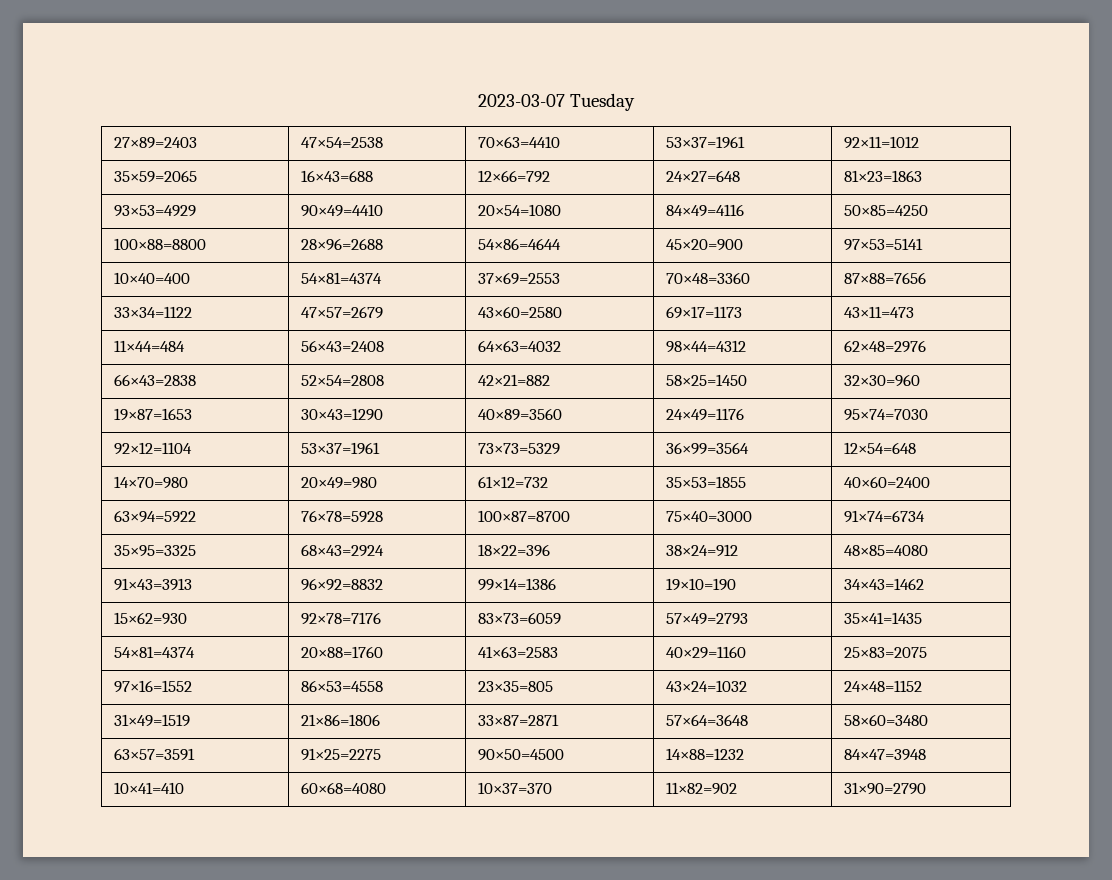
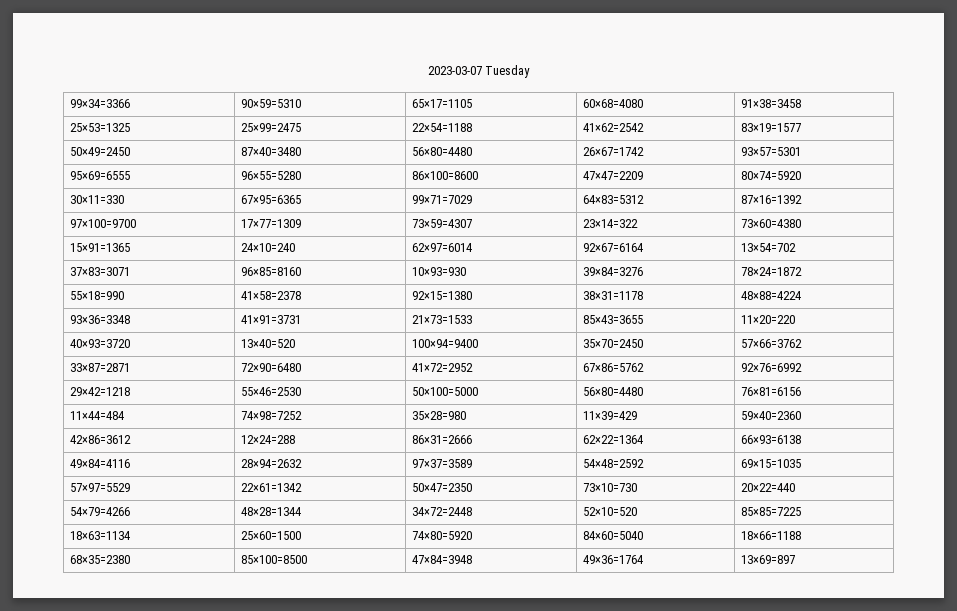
- 27×89=2403 | 47×54=2538 | 70×63=4410 | 53×37=1961 | 92×11=1012
- 35×59=2065 | 16×43=688 | 12×66=792 | 24×27=648 | 81×23=1863
- 93×53=4929 | 90×49=4410 | 20×54=1080 | 84×49=4116 | 50×85=4250
- 100×88=8800 | 28×96=2688 | 54×86=4644 | 45×20=900 | 97×53=5141
- 10×40=400 | 54×81=4374 | 37×69=2553 | 70×48=3360 | 87×88=7656
- 33×34=1122 | 47×57=2679 | 43×60=2580 | 69×17=1173 | 43×11=473
- 11×44=484 | 56×43=2408 | 64×63=4032 | 98×44=4312 | 62×48=2976
- 66×43=2838 | 52×54=2808 | 42×21=882 | 58×25=1450 | 32×30=960
- 19×87=1653 | 30×43=1290 | 40×89=3560 | 24×49=1176 | 95×74=7030
- 92×12=1104 | 53×37=1961 | 73×73=5329 | 36×99=3564 | 12×54=648
- 14×70=980 | 20×49=980 | 61×12=732 | 35×53=1855 | 40×60=2400
- 63×94=5922 | 76×78=5928 | 100×87=8700 | 75×40=3000 | 91×74=6734
- 35×95=3325 | 68×43=2924 | 18×22=396 | 38×24=912 | 48×85=4080
- 91×43=3913 | 96×92=8832 | 99×14=1386 | 19×10=190 | 34×43=1462
- 15×62=930 | 92×78=7176 | 83×73=6059 | 57×49=2793 | 35×41=1435
- 54×81=4374 | 20×88=1760 | 41×63=2583 | 40×29=1160 | 25×83=2075
- 97×16=1552 | 86×53=4558 | 23×35=805 | 43×24=1032 | 24×48=1152
- 31×49=1519 | 21×86=1806 | 33×87=2871 | 57×64=3648 | 58×60=3480
- 63×57=3591 | 91×25=2275 | 90×50=4500 | 14×88=1232 | 84×47=3948
- 10×41=410 | 60×68=4080 | 10×37=370 | 11×82=902 | 31×90=2790
+ 99×34=3366 | 90×59=5310 | 65×17=1105 | 60×68=4080 | 91×38=3458
+ 25×53=1325 | 25×99=2475 | 22×54=1188 | 41×62=2542 | 83×19=1577
+ 50×49=2450 | 87×40=3480 | 56×80=4480 | 26×67=1742 | 93×57=5301
+ 95×69=6555 | 96×55=5280 | 86×100=8600 | 47×47=2209 | 80×74=5920
+ 30×11=330 | 67×95=6365 | 99×71=7029 | 64×83=5312 | 87×16=1392
+ 97×100=9700 | 17×77=1309 | 73×59=4307 | 23×14=322 | 73×60=4380
+ 15×91=1365 | 24×10=240 | 62×97=6014 | 92×67=6164 | 13×54=702
+ 37×83=3071 | 96×85=8160 | 10×93=930 | 39×84=3276 | 78×24=1872
+ 55×18=990 | 41×58=2378 | 92×15=1380 | 38×31=1178 | 48×88=4224
+ 93×36=3348 | 41×91=3731 | 21×73=1533 | 85×43=3655 | 11×20=220
+ 40×93=3720 | 13×40=520 | 100×94=9400 | 35×70=2450 | 57×66=3762
+ 33×87=2871 | 72×90=6480 | 41×72=2952 | 67×86=5762 | 92×76=6992
+ 29×42=1218 | 55×46=2530 | 50×100=5000 | 56×80=4480 | 76×81=6156
+ 11×44=484 | 74×98=7252 | 35×28=980 | 11×39=429 | 59×40=2360
+ 42×86=3612 | 12×24=288 | 86×31=2666 | 62×22=1364 | 66×93=6138
+ 49×84=4116 | 28×94=2632 | 97×37=3589 | 54×48=2592 | 69×15=1035
+ 57×97=5529 | 22×61=1342 | 50×47=2350 | 73×10=730 | 20×22=440
+ 54×79=4266 | 48×28=1344 | 34×72=2448 | 52×10=520 | 85×85=7225
+ 18×63=1134 | 25×60=1500 | 74×80=5920 | 84×60=5040 | 18×66=1188
+ 68×35=2380 | 85×100=8500 | 47×84=3948 | 49×36=1764 | 13×69=897

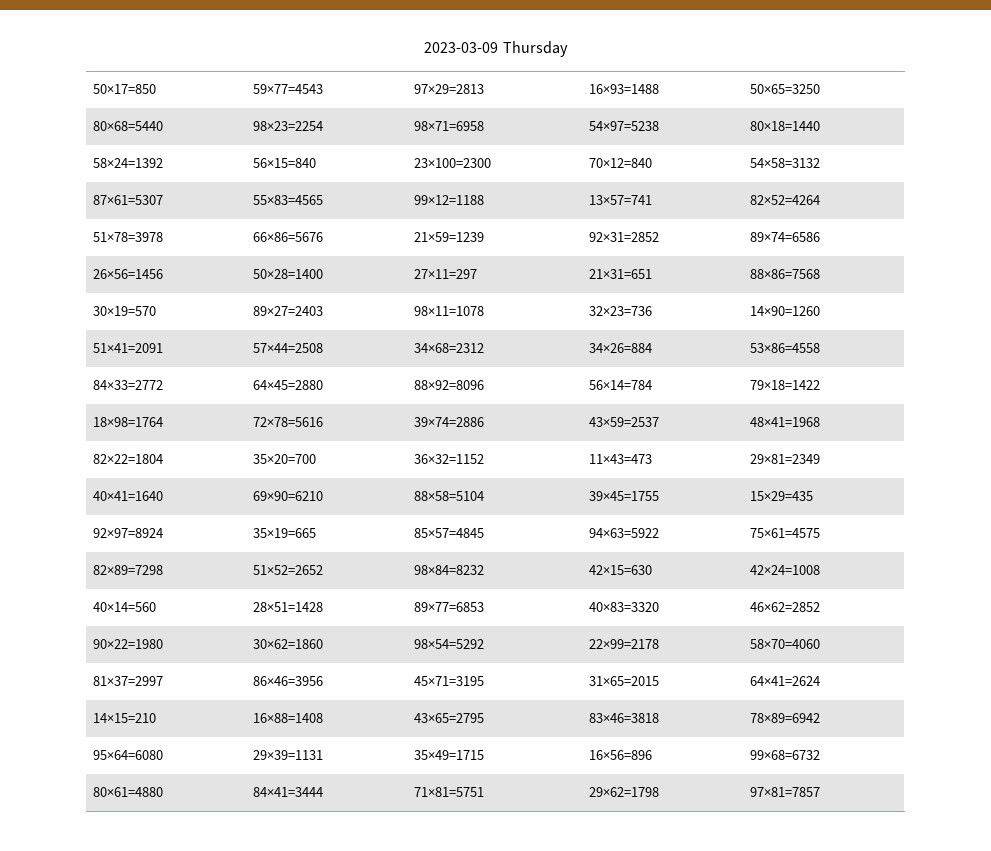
- 2023-03-07 Tuesday
- 99×34=3366 | 90×59=5310 | 65×17=1105 | 60×68=4080 | 91×38=3458
- 25×53=1325 | 25×99=2475 | 22×54=1188 | 41×62=2542 | 83×19=1577
- 50×49=2450 | 87×40=3480 | 56×80=4480 | 26×67=1742 | 93×57=5301
- 95×69=6555 | 96×55=5280 | 86×100=8600 | 47×47=2209 | 80×74=5920
- 30×11=330 | 67×95=6365 | 99×71=7029 | 64×83=5312 | 87×16=1392
- 97×100=9700 | 17×77=1309 | 73×59=4307 | 23×14=322 | 73×60=4380
- 15×91=1365 | 24×10=240 | 62×97=6014 | 92×67=6164 | 13×54=702
- 37×83=3071 | 96×85=8160 | 10×93=930 | 39×84=3276 | 78×24=1872
- 55×18=990 | 41×58=2378 | 92×15=1380 | 38×31=1178 | 48×88=4224
- 93×36=3348 | 41×91=3731 | 21×73=1533 | 85×43=3655 | 11×20=220
- 40×93=3720 | 13×40=520 | 100×94=9400 | 35×70=2450 | 57×66=3762
- 33×87=2871 | 72×90=6480 | 41×72=2952 | 67×86=5762 | 92×76=6992
- 29×42=1218 | 55×46=2530 | 50×100=5000 | 56×80=4480 | 76×81=6156
- 11×44=484 | 74×98=7252 | 35×28=980 | 11×39=429 | 59×40=2360
- 42×86=3612 | 12×24=288 | 86×31=2666 | 62×22=1364 | 66×93=6138
- 49×84=4116 | 28×94=2632 | 97×37=3589 | 54×48=2592 | 69×15=1035
- 57×97=5529 | 22×61=1342 | 50×47=2350 | 73×10=730 | 20×22=440
- 54×79=4266 | 48×28=1344 | 34×72=2448 | 52×10=520 | 85×85=7225
- 18×63=1134 | 25×60=1500 | 74×80=5920 | 84×60=5040 | 18×66=1188
- 68×35=2380 | 85×100=8500 | 47×84=3948 | 49×36=1764 | 13×69=897
+ 2023-03-09 Thursday
+ 50×17=850 | 59×77=4543 | 97×29=2813 | 16×93=1488 | 50×65=3250
+ 80×68=5440 | 98×23=2254 | 98×71=6958 | 54×97=5238 | 80×18=1440
+ 58×24=1392 | 56×15=840 | 23×100=2300 | 70×12=840 | 54×58=3132
+ 87×61=5307 | 55×83=4565 | 99×12=1188 | 13×57=741 | 82×52=4264
+ 51×78=3978 | 66×86=5676 | 21×59=1239 | 92×31=2852 | 89×74=6586
+ 26×56=1456 | 50×28=1400 | 27×11=297 | 21×31=651 | 88×86=7568
+ 30×19=570 | 89×27=2403 | 98×11=1078 | 32×23=736 | 14×90=1260
+ 51×41=2091 | 57×44=2508 | 34×68=2312 | 34×26=884 | 53×86=4558
+ 84×33=2772 | 64×45=2880 | 88×92=8096 | 56×14=784 | 79×18=1422
+ 18×98=1764 | 72×78=5616 | 39×74=2886 | 43×59=2537 | 48×41=1968
+ 82×22=1804 | 35×20=700 | 36×32=1152 | 11×43=473 | 29×81=2349
+ 40×41=1640 | 69×90=6210 | 88×58=5104 | 39×45=1755 | 15×29=435
+ 92×97=8924 | 35×19=665 | 85×57=4845 | 94×63=5922 | 75×61=4575
+ 82×89=7298 | 51×52=2652 | 98×84=8232 | 42×15=630 | 42×24=1008
+ 40×14=560 | 28×51=1428 | 89×77=6853 | 40×83=3320 | 46×62=2852
+ 90×22=1980 | 30×62=1860 | 98×54=5292 | 22×99=2178 | 58×70=4060
+ 81×37=2997 | 86×46=3956 | 45×71=3195 | 31×65=2015 | 64×41=2624
+ 14×15=210 | 16×88=1408 | 43×65=2795 | 83×46=3818 | 78×89=6942
+ 95×64=6080 | 29×39=1131 | 35×49=1715 | 16×56=896 | 99×68=6732
+ 80×61=4880 | 84×41=3444 | 71×81=5751 | 29×62=1798 | 97×81=7857

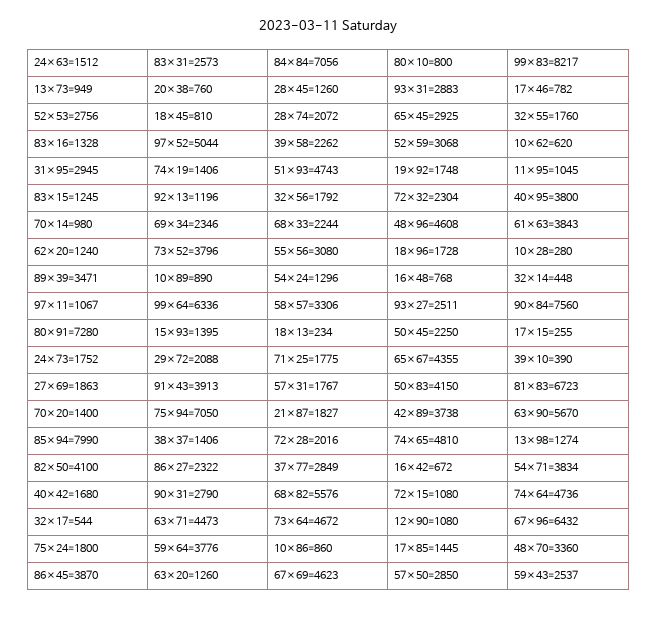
- 2023-03-09 Thursday
- 50×17=850 | 59×77=4543 | 97×29=2813 | 16×93=1488 | 50×65=3250
- 80×68=5440 | 98×23=2254 | 98×71=6958 | 54×97=5238 | 80×18=1440
- 58×24=1392 | 56×15=840 | 23×100=2300 | 70×12=840 | 54×58=3132
- 87×61=5307 | 55×83=4565 | 99×12=1188 | 13×57=741 | 82×52=4264
- 51×78=3978 | 66×86=5676 | 21×59=1239 | 92×31=2852 | 89×74=6586
- 26×56=1456 | 50×28=1400 | 27×11=297 | 21×31=651 | 88×86=7568
- 30×19=570 | 89×27=2403 | 98×11=1078 | 32×23=736 | 14×90=1260
- 51×41=2091 | 57×44=2508 | 34×68=2312 | 34×26=884 | 53×86=4558
- 84×33=2772 | 64×45=2880 | 88×92=8096 | 56×14=784 | 79×18=1422
- 18×98=1764 | 72×78=5616 | 39×74=2886 | 43×59=2537 | 48×41=1968
- 82×22=1804 | 35×20=700 | 36×32=1152 | 11×43=473 | 29×81=2349
- 40×41=1640 | 69×90=6210 | 88×58=5104 | 39×45=1755 | 15×29=435
- 92×97=8924 | 35×19=665 | 85×57=4845 | 94×63=5922 | 75×61=4575
- 82×89=7298 | 51×52=2652 | 98×84=8232 | 42×15=630 | 42×24=1008
- 40×14=560 | 28×51=1428 | 89×77=6853 | 40×83=3320 | 46×62=2852
- 90×22=1980 | 30×62=1860 | 98×54=5292 | 22×99=2178 | 58×70=4060
- 81×37=2997 | 86×46=3956 | 45×71=3195 | 31×65=2015 | 64×41=2624
- 14×15=210 | 16×88=1408 | 43×65=2795 | 83×46=3818 | 78×89=6942
- 95×64=6080 | 29×39=1131 | 35×49=1715 | 16×56=896 | 99×68=6732
- 80×61=4880 | 84×41=3444 | 71×81=5751 | 29×62=1798 | 97×81=7857
+ 2023-03-11 Saturday
+ 24×63=1512 | 83×31=2573 | 84×84=7056 | 80×10=800 | 99×83=8217
+ 13×73=949 | 20×38=760 | 28×45=1260 | 93×31=2883 | 17×46=782
+ 52×53=2756 | 18×45=810 | 28×74=2072 | 65×45=2925 | 32×55=1760
+ 83×16=1328 | 97×52=5044 | 39×58=2262 | 52×59=3068 | 10×62=620
+ 31×95=2945 | 74×19=1406 | 51×93=4743 | 19×92=1748 | 11×95=1045
+ 83×15=1245 | 92×13=1196 | 32×56=1792 | 72×32=2304 | 40×95=3800
+ 70×14=980 | 69×34=2346 | 68×33=2244 | 48×96=4608 | 61×63=3843
+ 62×20=1240 | 73×52=3796 | 55×56=3080 | 18×96=1728 | 10×28=280
+ 89×39=3471 | 10×89=890 | 54×24=1296 | 16×48=768 | 32×14=448
+ 97×11=1067 | 99×64=6336 | 58×57=3306 | 93×27=2511 | 90×84=7560
+ 80×91=7280 | 15×93=1395 | 18×13=234 | 50×45=2250 | 17×15=255
+ 24×73=1752 | 29×72=2088 | 71×25=1775 | 65×67=4355 | 39×10=390
+ 27×69=1863 | 91×43=3913 | 57×31=1767 | 50×83=4150 | 81×83=6723
+ 70×20=1400 | 75×94=7050 | 21×87=1827 | 42×89=3738 | 63×90=5670
+ 85×94=7990 | 38×37=1406 | 72×28=2016 | 74×65=4810 | 13×98=1274
+ 82×50=4100 | 86×27=2322 | 37×77=2849 | 16×42=672 | 54×71=3834
+ 40×42=1680 | 90×31=2790 | 68×82=5576 | 72×15=1080 | 74×64=4736
+ 32×17=544 | 63×71=4473 | 73×64=4672 | 12×90=1080 | 67×96=6432
+ 75×24=1800 | 59×64=3776 | 10×86=860 | 17×85=1445 | 48×70=3360
+ 86×45=3870 | 63×20=1260 | 67×69=4623 | 57×50=2850 | 59×43=2537

